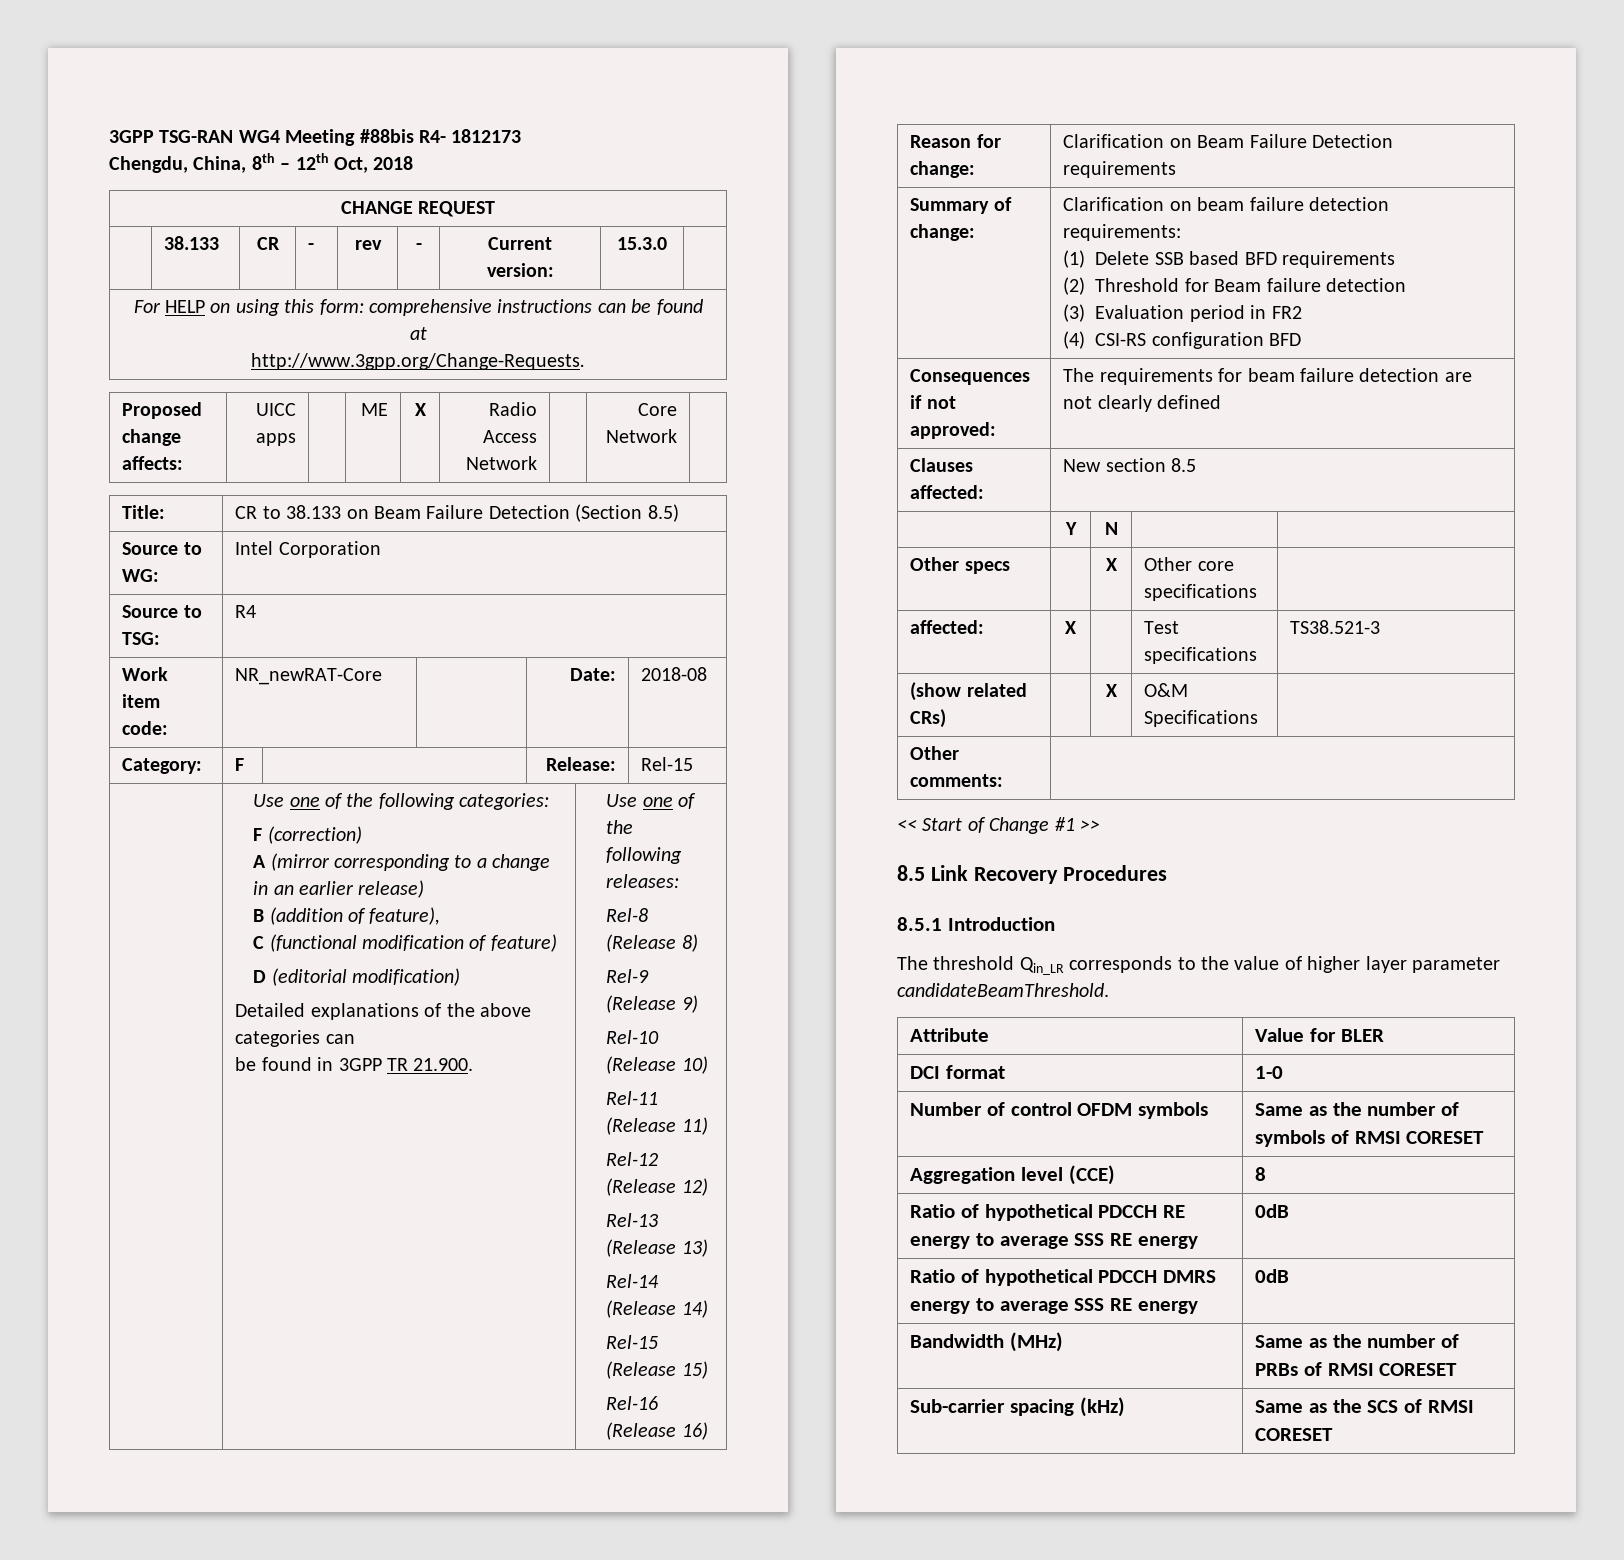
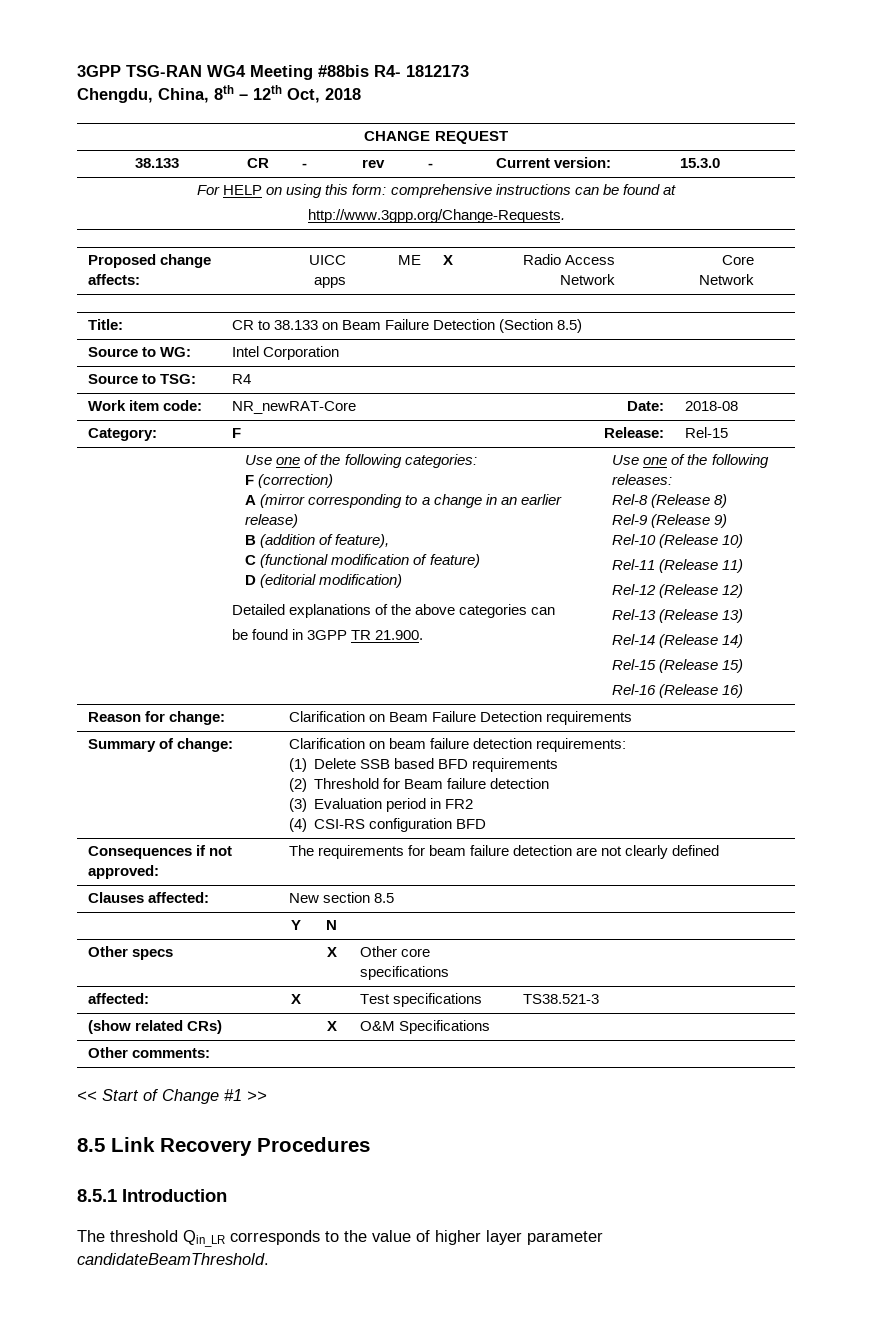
- Attribute | Value for BLER
- DCI format | 1-0
- Number of control OFDM symbols | Same as the number of symbols of RMSI CORESET
- Aggregation level (CCE) | 8
- Ratio of hypothetical PDCCH RE energy to average SSS RE energy | 0dB
- Ratio of hypothetical PDCCH DMRS energy to average SSS RE energy | 0dB
- Bandwidth (MHz) | Same as the number of PRBs of RMSI CORESET
- Sub-carrier spacing (kHz) | Same as the SCS of RMSI CORESET

